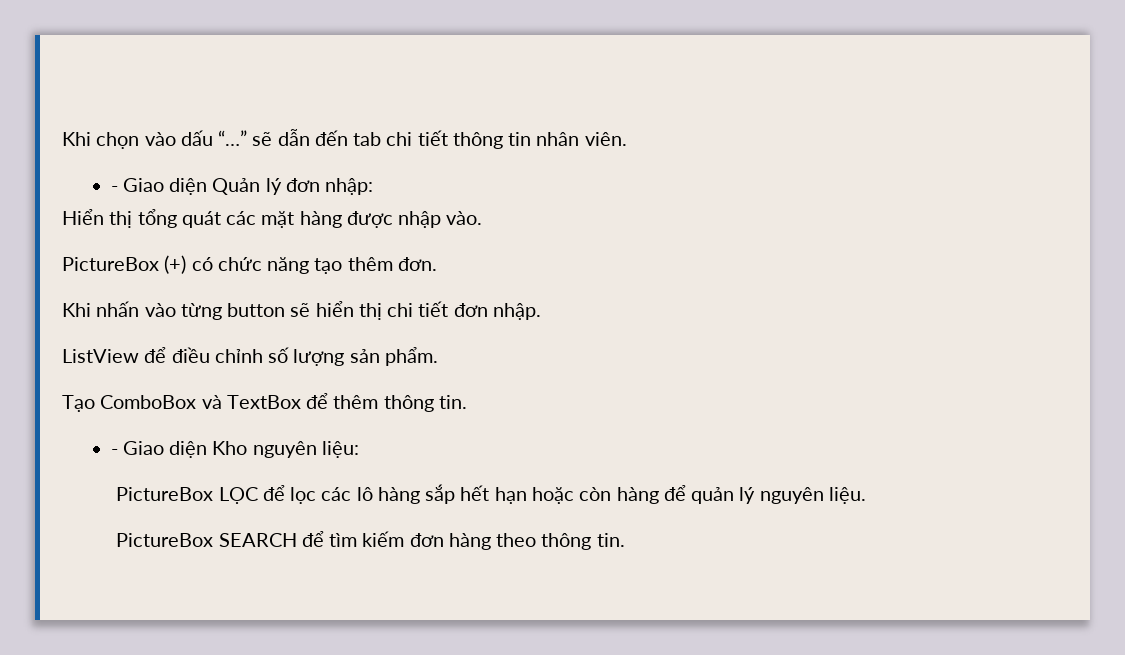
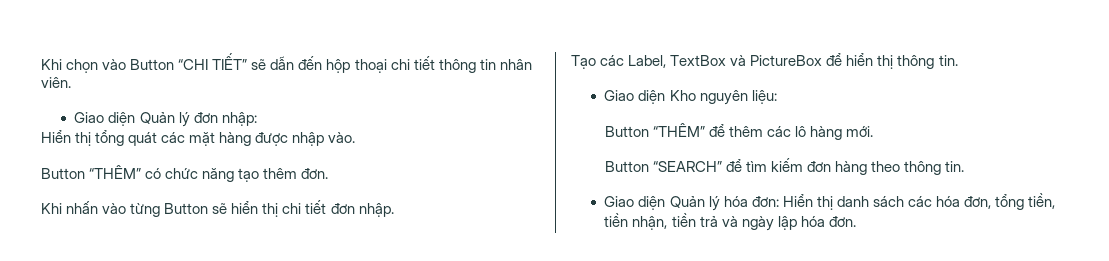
- Khi chọn vào dấu “…” sẽ dẫn đến tab chi tiết thông tin nhân viên.
+ Khi chọn vào Button “CHI TIẾT” sẽ dẫn đến hộp thoại chi tiết thông tin nhân viên.
- - Giao diện Quản lý đơn nhập:
+ Giao diện Quản lý đơn nhập:
- PictureBox (+) có chức năng tạo thêm đơn.
+ Button “THÊM” có chức năng tạo thêm đơn.
- Khi nhấn vào từng button sẽ hiển thị chi tiết đơn nhập.
+ Khi nhấn vào từng Button sẽ hiển thị chi tiết đơn nhập.
- ListView để điều chỉnh số lượng sản phẩm.
- Tạo ComboBox và TextBox để thêm thông tin.
- - Giao diện Kho nguyên liệu:
+ Tạo các Label, TextBox và PictureBox để hiển thị thông tin.
+ Giao diện Kho nguyên liệu:
- PictureBox LỌC để lọc các lô hàng sắp hết hạn hoặc còn hàng để quản lý nguyên liệu.
- PictureBox SEARCH để tìm kiếm đơn hàng theo thông tin.
+ Button “THÊM” để thêm các lô hàng mới.
+ Button “SEARCH” để tìm kiếm đơn hàng theo thông tin.
+ Giao diện Quản lý hóa đơn: Hiển thị danh sách các hóa đơn, tổng tiền, tiền nhận, tiền trả và ngày lập hóa đơn.

